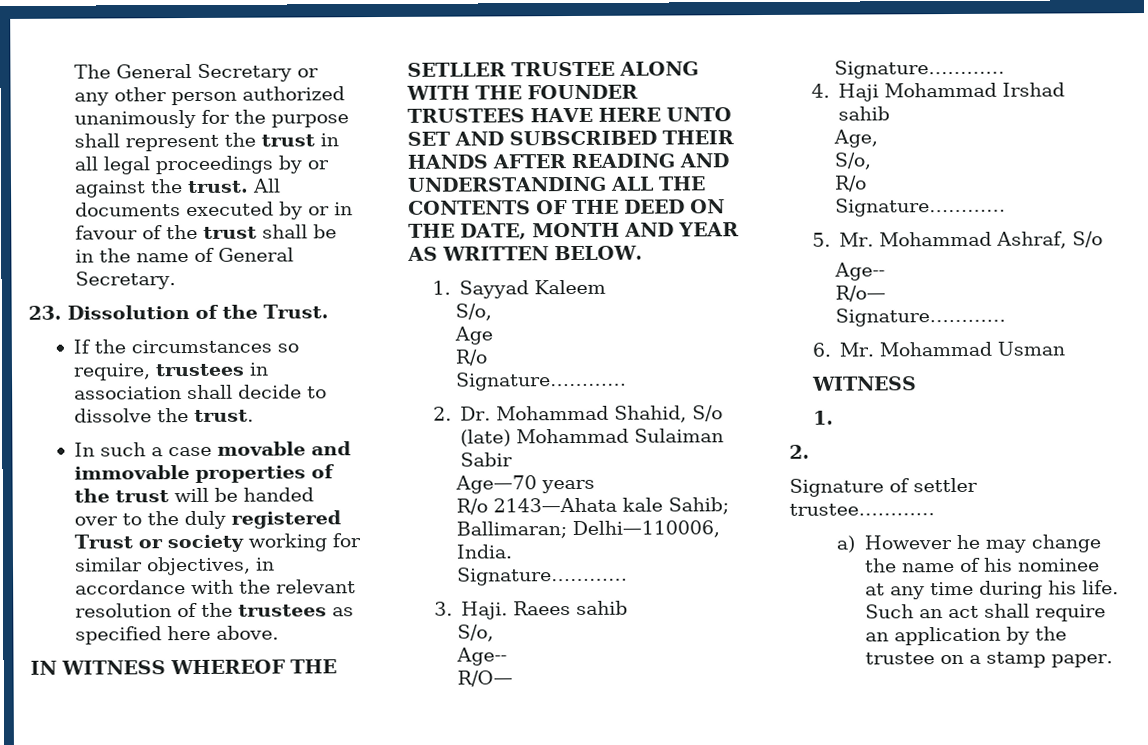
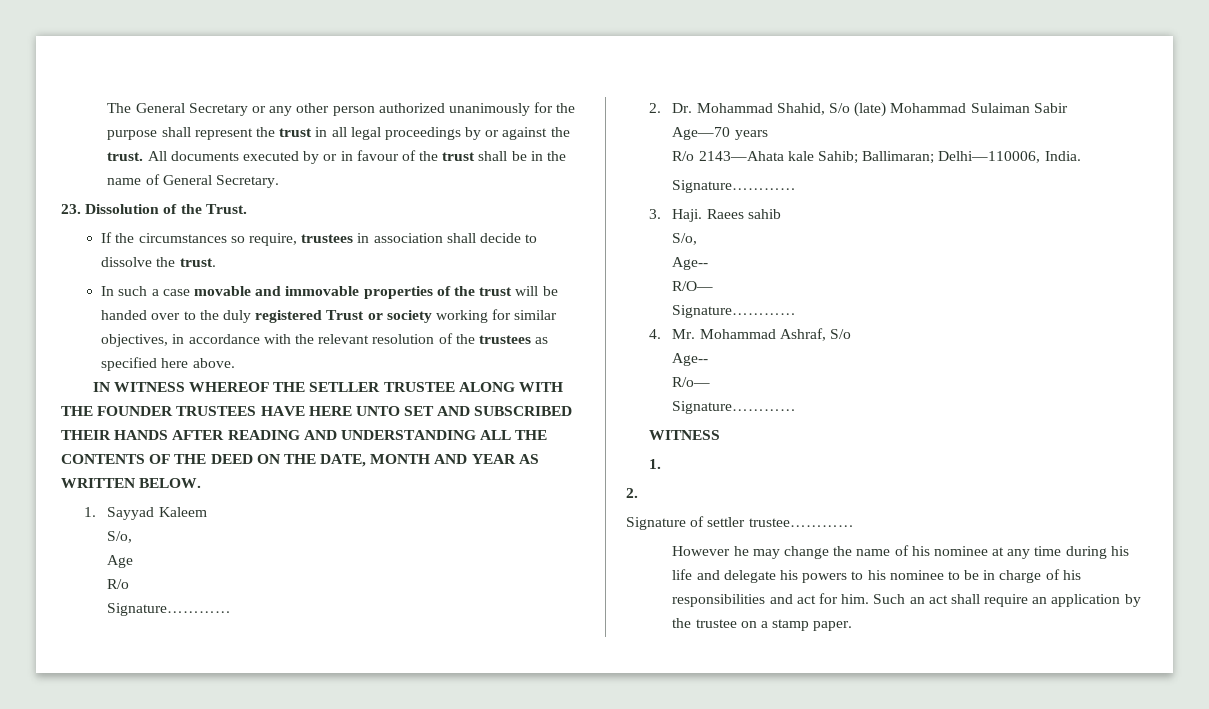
- 4. Haji Mohammad Irshad sahib
- Age,
- S/o,
- R/o
- Signature…………
- 5. Mr. Mohammad Ashraf, S/o
+ 4. Mr. Mohammad Ashraf, S/o
- 6. Mr. Mohammad Usman
- a) However he may change the name of his nominee at any time during his life.
+ However he may change the name of his nominee at any time during his life and delegate his powers to his nominee to be in charge of his responsibilities and act for him.

